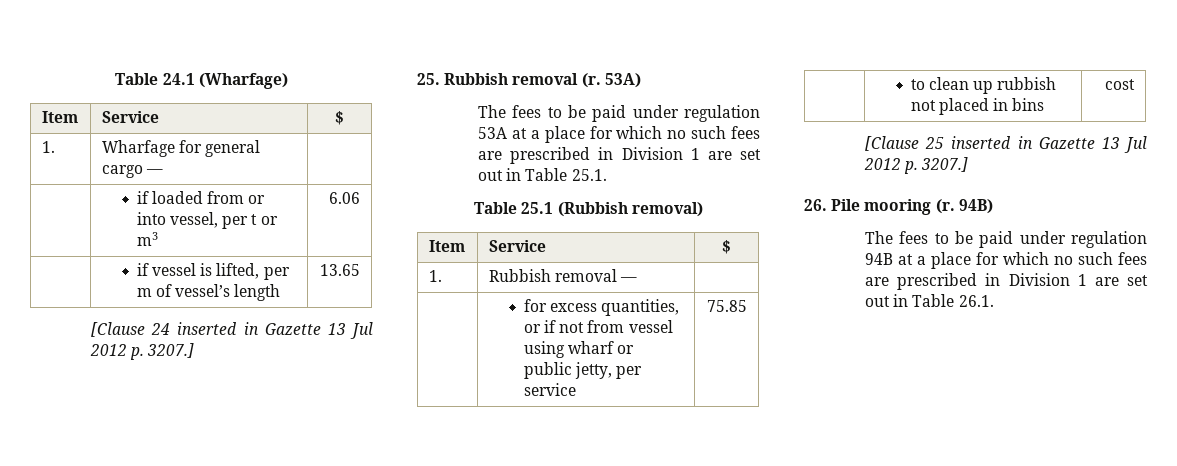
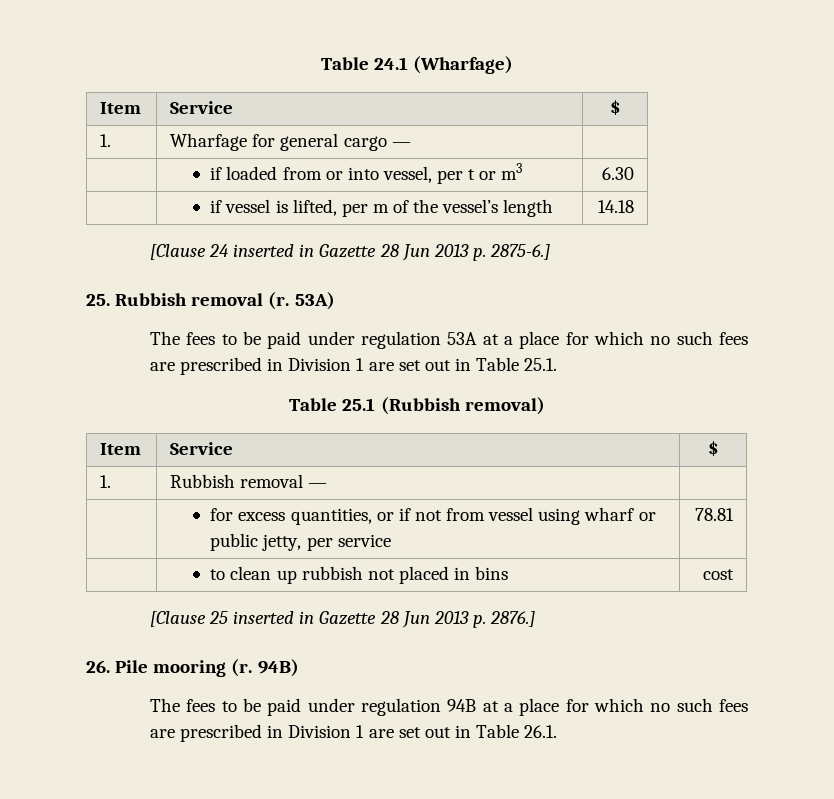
- | if loaded from or into vessel, per t or m3 | 6.06
+ | if loaded from or into vessel, per t or m3 | 6.30
- | if vessel is lifted, per m of vessel’s length | 13.65
+ | if vessel is lifted, per m of the vessel’s length | 14.18
- [Clause 24 inserted in Gazette 13 Jul 2012 p. 3207.]
+ [Clause 24 inserted in Gazette 28 Jun 2013 p. 2875-6.]
- | for excess quantities, or if not from vessel using wharf or public jetty, per service | 75.85
+ | for excess quantities, or if not from vessel using wharf or public jetty, per service | 78.81
- [Clause 25 inserted in Gazette 13 Jul 2012 p. 3207.]
+ [Clause 25 inserted in Gazette 28 Jun 2013 p. 2876.]

